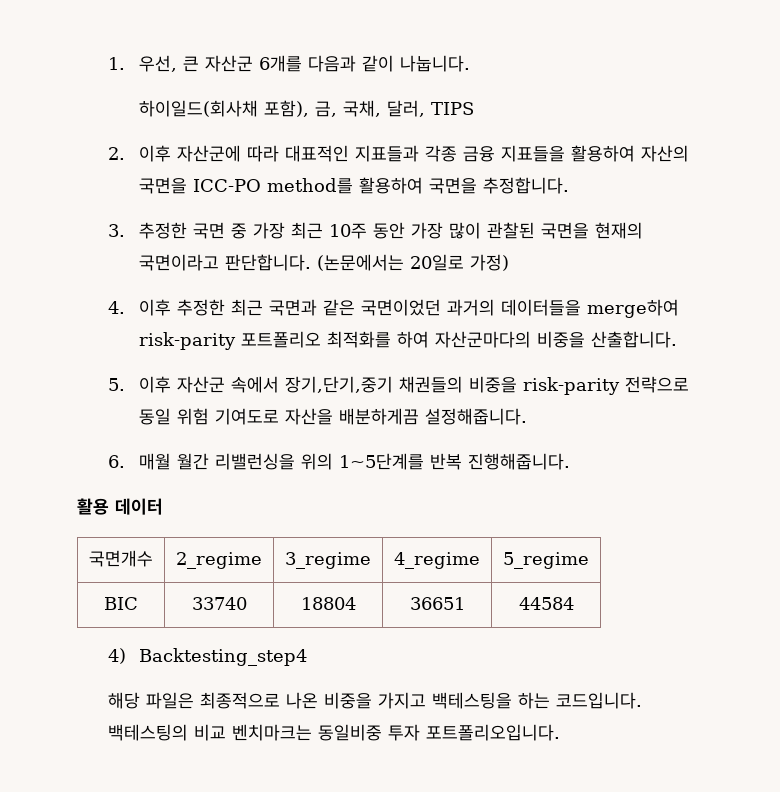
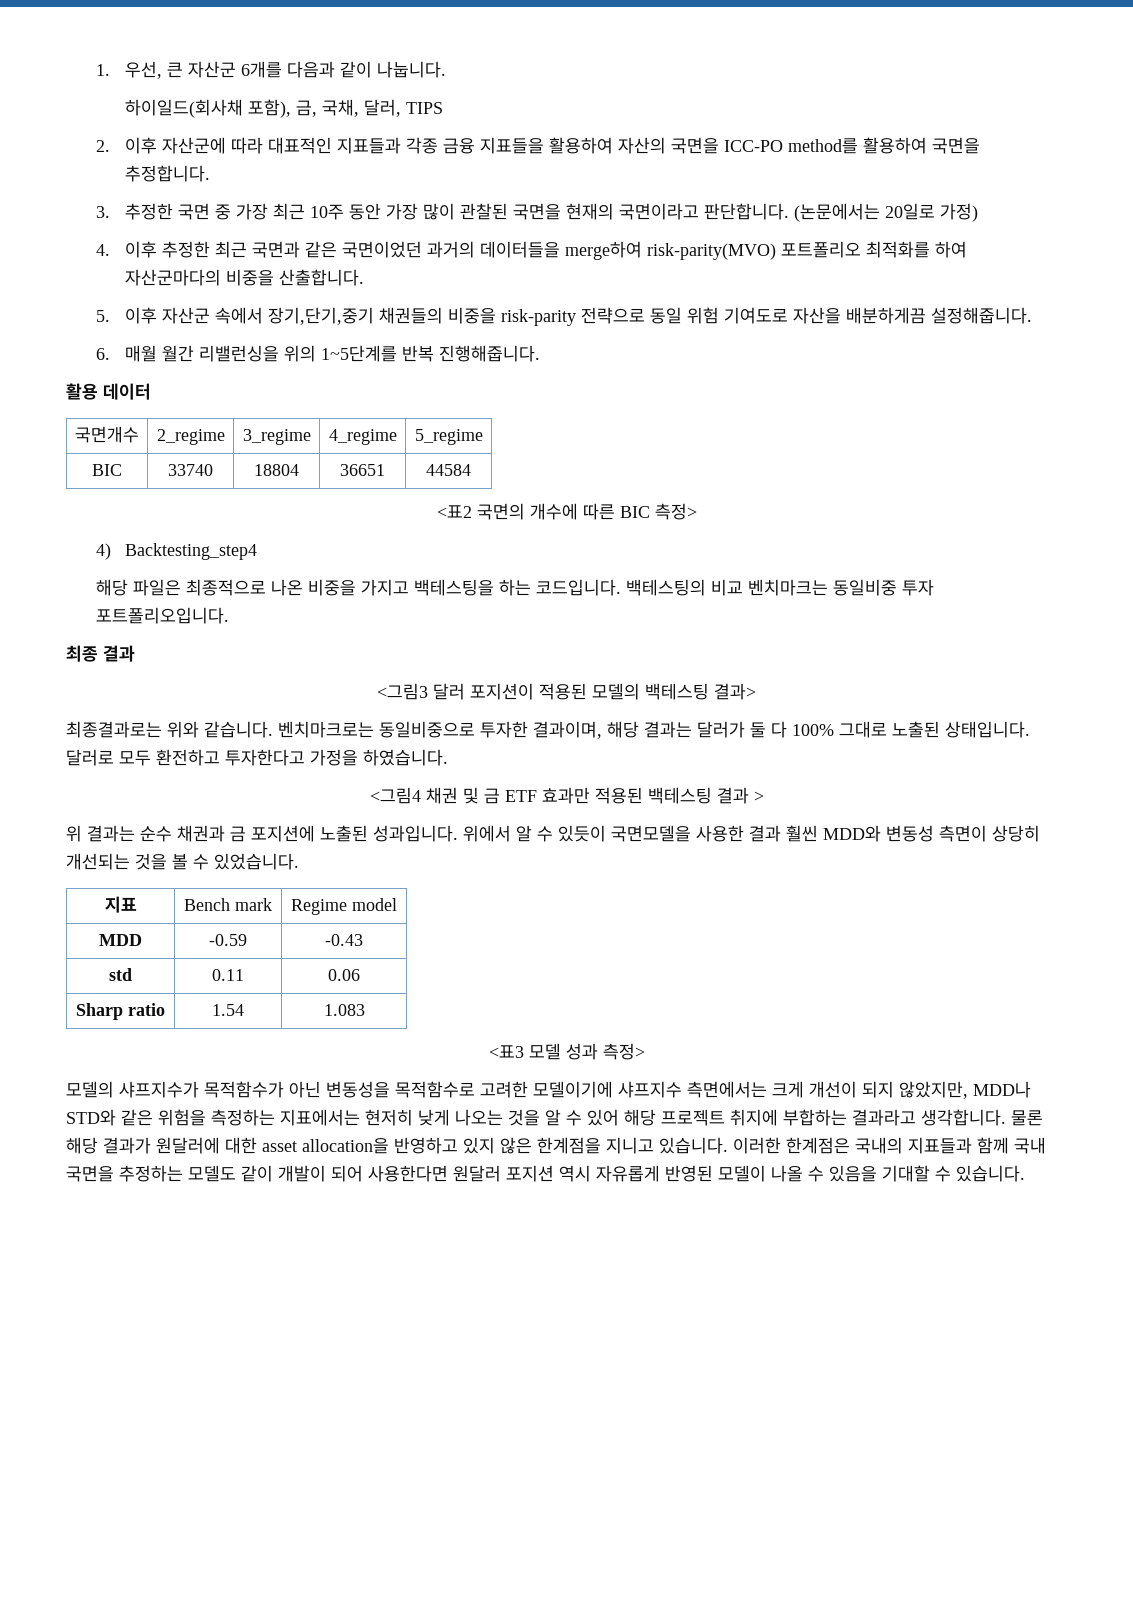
- 4. 이후 추정한 최근 국면과 같은 국면이었던 과거의 데이터들을 merge하여 risk-parity 포트폴리오 최적화를 하여 자산군마다의 비중을 산출합니다.
+ 4. 이후 추정한 최근 국면과 같은 국면이었던 과거의 데이터들을 merge하여 risk-parity(MVO) 포트폴리오 최적화를 하여 자산군마다의 비중을 산출합니다.
+ <표2 국면의 개수에 따른 BIC 측정>
+ 최종 결과
+ <그림3 달러 포지션이 적용된 모델의 백테스팅 결과>
+ 최종결과로는 위와 같습니다. 벤치마크로는 동일비중으로 투자한 결과이며, 해당 결과는 달러가 둘 다 100% 그대로 노출된 상태입니다. 달러로 모두 환전하고 투자한다고 가정을 하였습니다.
+ <그림4 채권 및 금 ETF 효과만 적용된 백테스팅 결과 >
+ 위 결과는 순수 채권과 금 포지션에 노출된 성과입니다. 위에서 알 수 있듯이 국면모델을 사용한 결과 훨씬 MDD와 변동성 측면이 상당히 개선되는 것을 볼 수 있었습니다.
+ 지표 | Bench mark | Regime model
+ MDD | -0.59 | -0.43
+ std | 0.11 | 0.06
+ Sharp ratio | 1.54 | 1.083
+ <표3 모델 성과 측정>
+ 모델의 샤프지수가 목적함수가 아닌 변동성을 목적함수로 고려한 모델이기에 샤프지수 측면에서는 크게 개선이 되지 않았지만, MDD나 STD와 같은 위험을 측정하는 지표에서는 현저히 낮게 나오는 것을 알 수 있어 해당 프로젝트 취지에 부합하는 결과라고 생각합니다. 물론 해당 결과가 원달러에 대한 asset allocation을 반영하고 있지 않은 한계점을 지니고 있습니다. 이러한 한계점은 국내의 지표들과 함께 국내 국면을 추정하는 모델도 같이 개발이 되어 사용한다면 원달러 포지션 역시 자유롭게 반영된 모델이 나올 수 있음을 기대할 수 있습니다.

